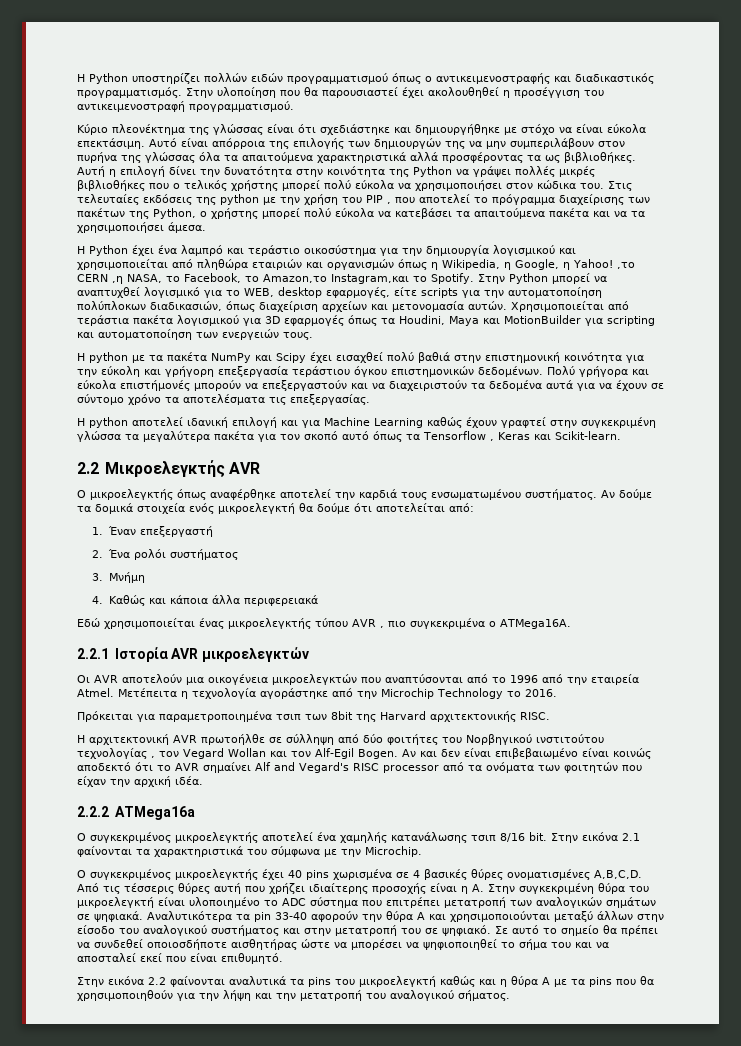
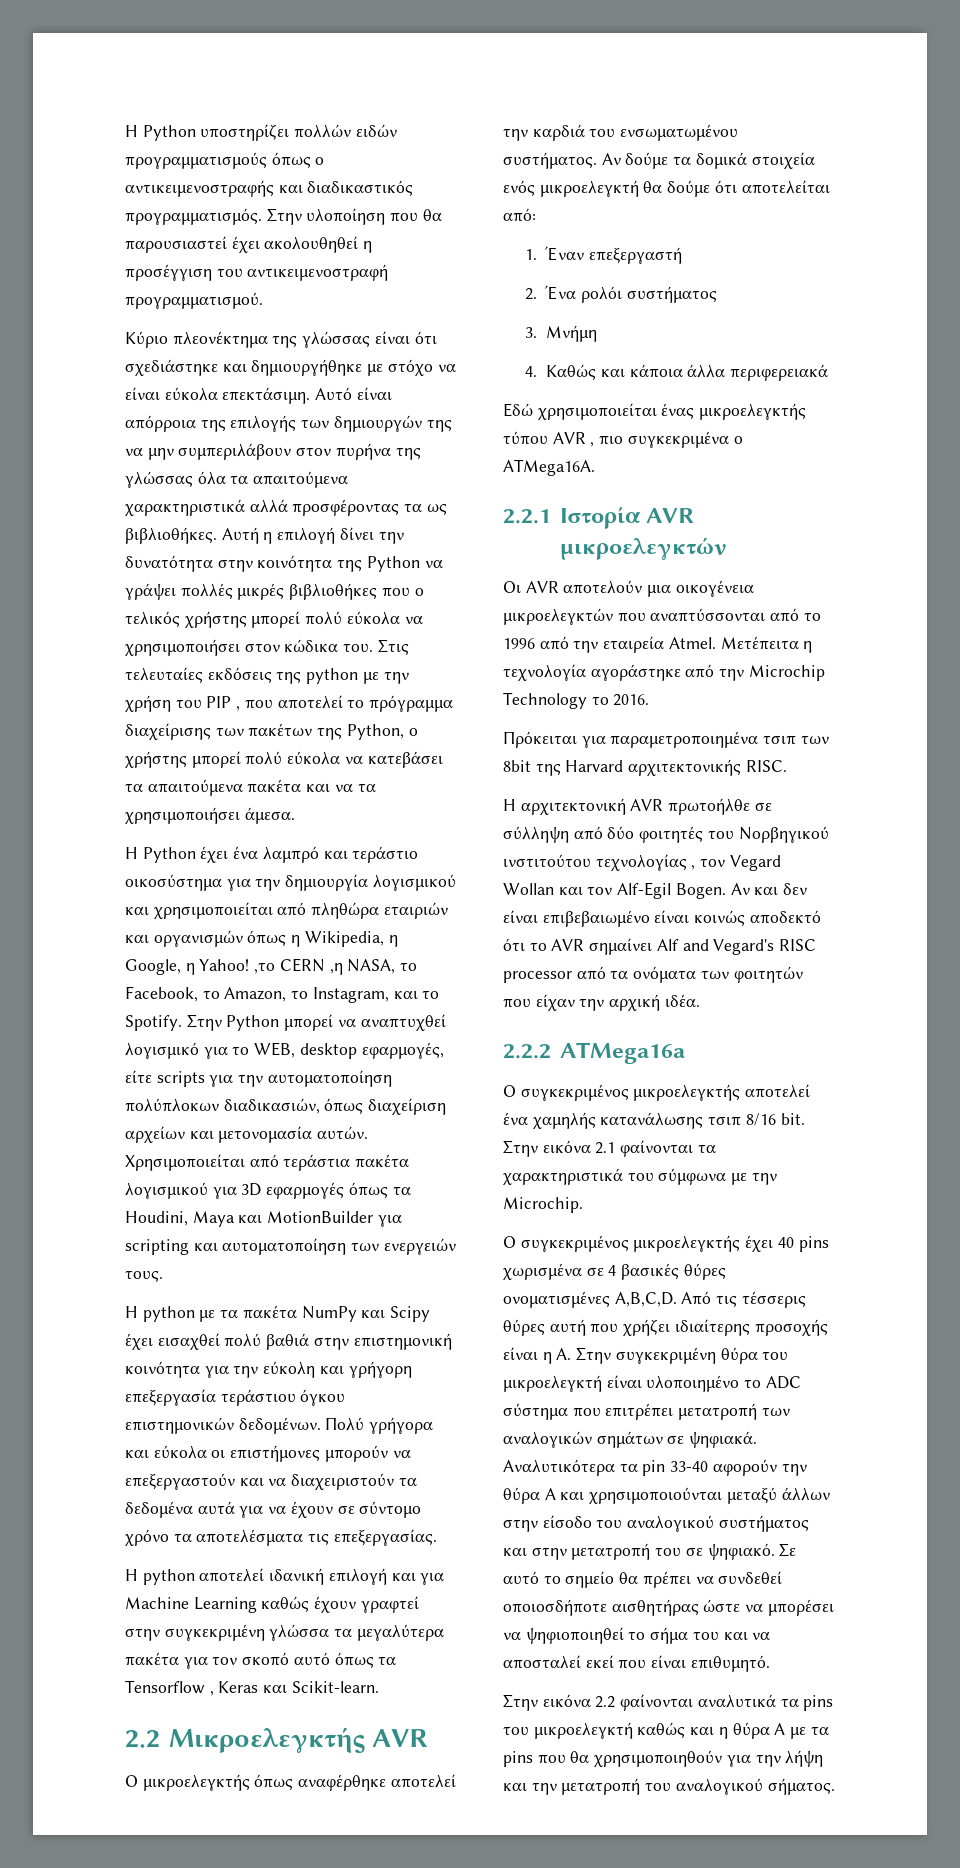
- Η Python υποστηρίζει πολλών ειδών προγραμματισμού όπως ο αντικειμενοστραφής και διαδικαστικός προγραμματισμός.
+ Η Python υποστηρίζει πολλών ειδών προγραμματισμούς όπως ο αντικειμενοστραφής και διαδικαστικός προγραμματισμός.
- Η Python έχει ένα λαμπρό και τεράστιο οικοσύστημα για την δημιουργία λογισμικού και χρησιμοποιείται από πληθώρα εταιριών και οργανισμών όπως η Wikipedia, η Google, η Yahoo! ,το CERN ,η NASA, το Facebook, το Amazon,το Instagram,και το Spotify.
+ Η Python έχει ένα λαμπρό και τεράστιο οικοσύστημα για την δημιουργία λογισμικού και χρησιμοποιείται από πληθώρα εταιριών και οργανισμών όπως η Wikipedia, η Google, η Yahoo! ,το CERN ,η NASA, το Facebook, το Amazon, το Instagram, και το Spotify.
- Πολύ γρήγορα και εύκολα επιστήμονές μπορούν να επεξεργαστούν και να διαχειριστούν τα δεδομένα αυτά για να έχουν σε σύντομο χρόνο τα αποτελέσματα τις επεξεργασίας.
+ Πολύ γρήγορα και εύκολα οι επιστήμονες μπορούν να επεξεργαστούν και να διαχειριστούν τα δεδομένα αυτά για να έχουν σε σύντομο χρόνο τα αποτελέσματα τις επεξεργασίας.
- Ο μικροελεγκτής όπως αναφέρθηκε αποτελεί την καρδιά τους ενσωματωμένου συστήματος.
+ Ο μικροελεγκτής όπως αναφέρθηκε αποτελεί την καρδιά του ενσωματωμένου συστήματος.
- Οι AVR αποτελούν μια οικογένεια μικροελεγκτών που αναπτύσονται από το 1996 από την εταιρεία Atmel.
+ Οι AVR αποτελούν μια οικογένεια μικροελεγκτών που αναπτύσσονται από το 1996 από την εταιρεία Atmel.
- Η αρχιτεκτονική AVR πρωτοήλθε σε σύλληψη από δύο φοιτήτες του Νορβηγικού ινστιτούτου τεχνολογίας , τον Vegard Wollan και τον Alf-Egil Bogen.
+ Η αρχιτεκτονική AVR πρωτοήλθε σε σύλληψη από δύο φοιτητές του Νορβηγικού ινστιτούτου τεχνολογίας , τον Vegard Wollan και τον Alf-Egil Bogen.

